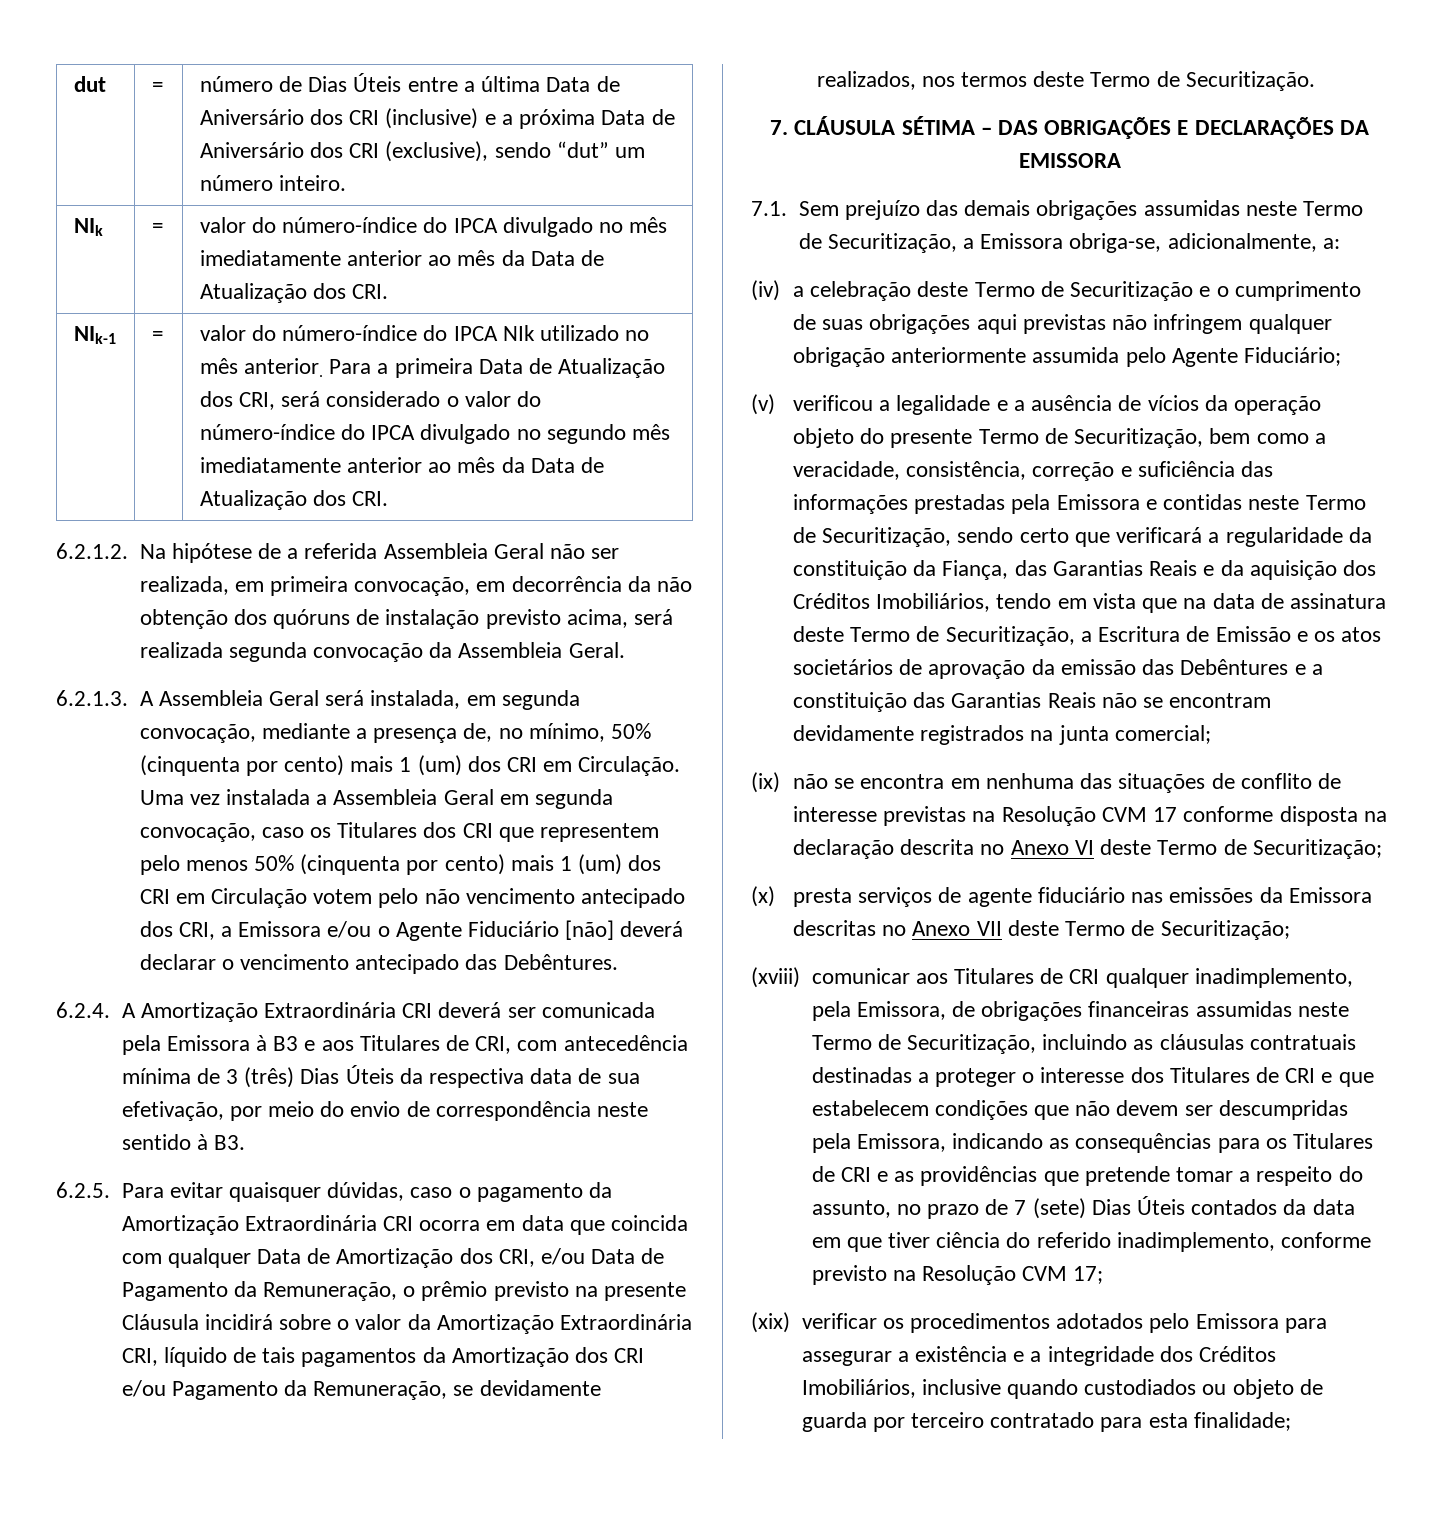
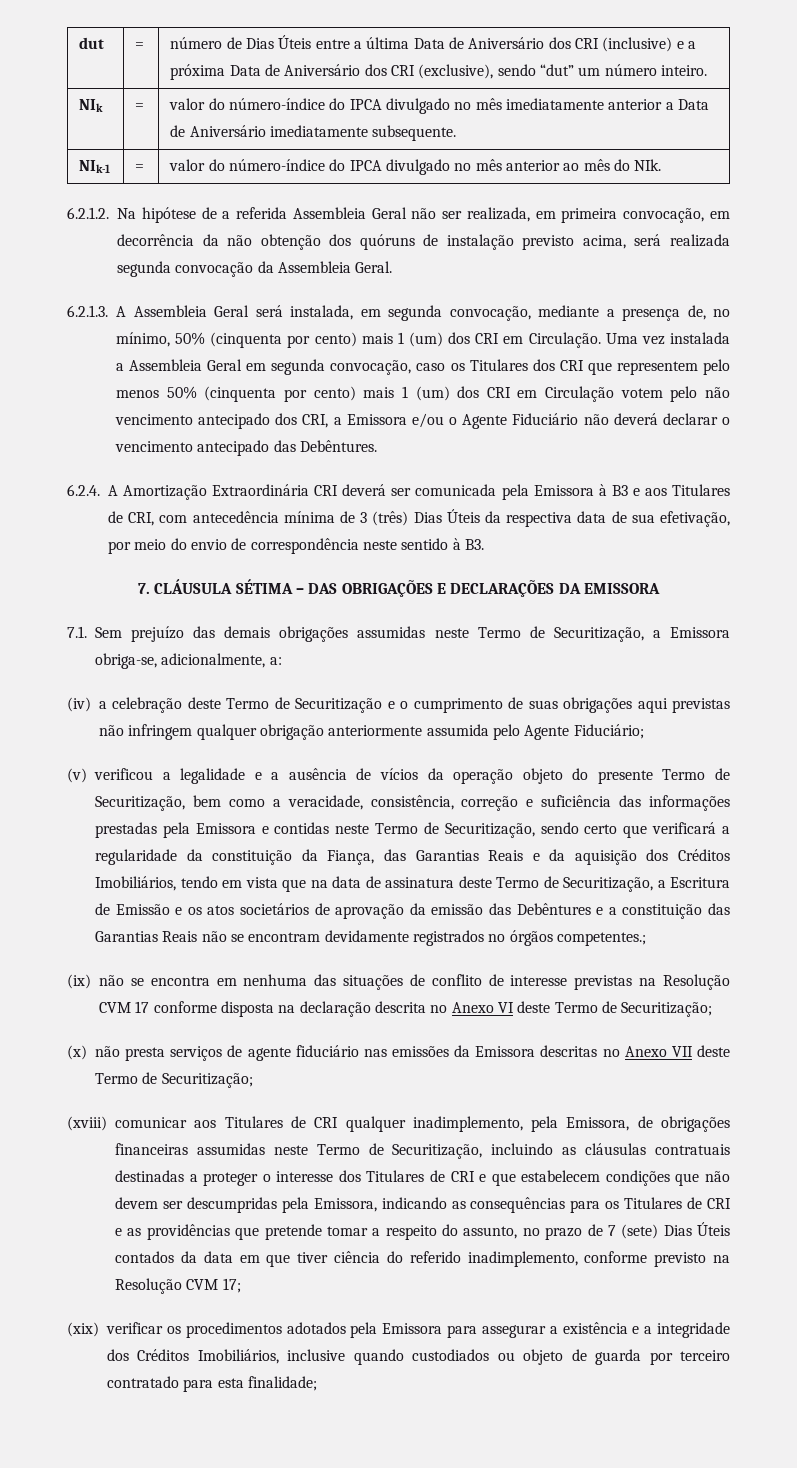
- NIk | = | valor do número-índice do IPCA divulgado no mês imediatamente anterior ao mês da Data de Atualização dos CRI.
+ NIk | = | valor do número-índice do IPCA divulgado no mês imediatamente anterior a Data de Aniversário imediatamente subsequente.
- valor do número-índice do IPCA NIk utilizado no mês anterior. Para a primeira Data de Atualização dos CRI, será considerado o valor do número-índice do IPCA divulgado no segundo mês imediatamente anterior ao mês da Data de Atualização dos CRI.
+ valor do número-índice do IPCA divulgado no mês anterior ao mês do NIk.
- Uma vez instalada a Assembleia Geral em segunda convocação, caso os Titulares dos CRI que representem pelo menos 50% (cinquenta por cento) mais 1 (um) dos CRI em Circulação votem pelo não vencimento antecipado dos CRI, a Emissora e/ou o Agente Fiduciário [não] deverá declarar o vencimento antecipado das Debêntures.
+ Uma vez instalada a Assembleia Geral em segunda convocação, caso os Titulares dos CRI que representem pelo menos 50% (cinquenta por cento) mais 1 (um) dos CRI em Circulação votem pelo não vencimento antecipado dos CRI, a Emissora e/ou o Agente Fiduciário não deverá declarar o vencimento antecipado das Debêntures.
- 6.2.5. Para evitar quaisquer dúvidas, caso o pagamento da Amortização Extraordinária CRI ocorra em data que coincida com qualquer Data de Amortização dos CRI, e/ou Data de Pagamento da Remuneração, o prêmio previsto na presente Cláusula incidirá sobre o valor da Amortização Extraordinária CRI, líquido de tais pagamentos da Amortização dos CRI e/ou Pagamento da Remuneração, se devidamente realizados, nos termos deste Termo de Securitização.
- (v) verificou a legalidade e a ausência de vícios da operação objeto do presente Termo de Securitização, bem como a veracidade, consistência, correção e suficiência das informações prestadas pela Emissora e contidas neste Termo de Securitização, sendo certo que verificará a regularidade da constituição da Fiança, das Garantias Reais e da aquisição dos Créditos Imobiliários, tendo em vista que na data de assinatura deste Termo de Securitização, a Escritura de Emissão e os atos societários de aprovação da emissão das Debêntures e a constituição das Garantias Reais não se encontram devidamente registrados na junta comercial;
+ (v) verificou a legalidade e a ausência de vícios da operação objeto do presente Termo de Securitização, bem como a veracidade, consistência, correção e suficiência das informações prestadas pela Emissora e contidas neste Termo de Securitização, sendo certo que verificará a regularidade da constituição da Fiança, das Garantias Reais e da aquisição dos Créditos Imobiliários, tendo em vista que na data de assinatura deste Termo de Securitização, a Escritura de Emissão e os atos societários de aprovação da emissão das Debêntures e a constituição das Garantias Reais não se encontram devidamente registrados no órgãos competentes.;
- (x) presta serviços de agente fiduciário nas emissões da Emissora descritas no Anexo VII deste Termo de Securitização;
+ (x) não presta serviços de agente fiduciário nas emissões da Emissora descritas no Anexo VII deste Termo de Securitização;
- (xix) verificar os procedimentos adotados pelo Emissora para assegurar a existência e a integridade dos Créditos Imobiliários, inclusive quando custodiados ou objeto de guarda por terceiro contratado para esta finalidade;
+ (xix) verificar os procedimentos adotados pela Emissora para assegurar a existência e a integridade dos Créditos Imobiliários, inclusive quando custodiados ou objeto de guarda por terceiro contratado para esta finalidade;

